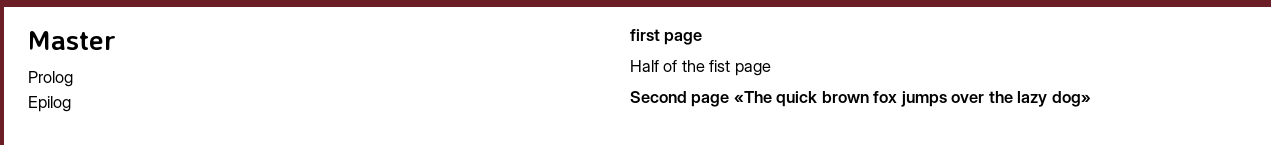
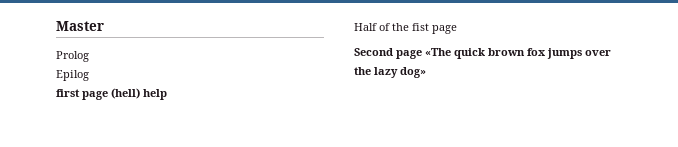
- first page
+ first page (hell) help

